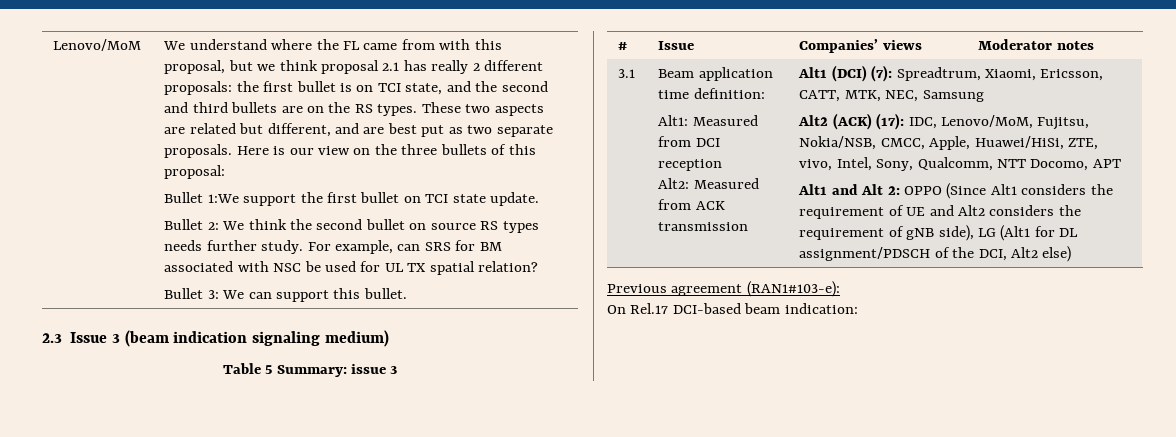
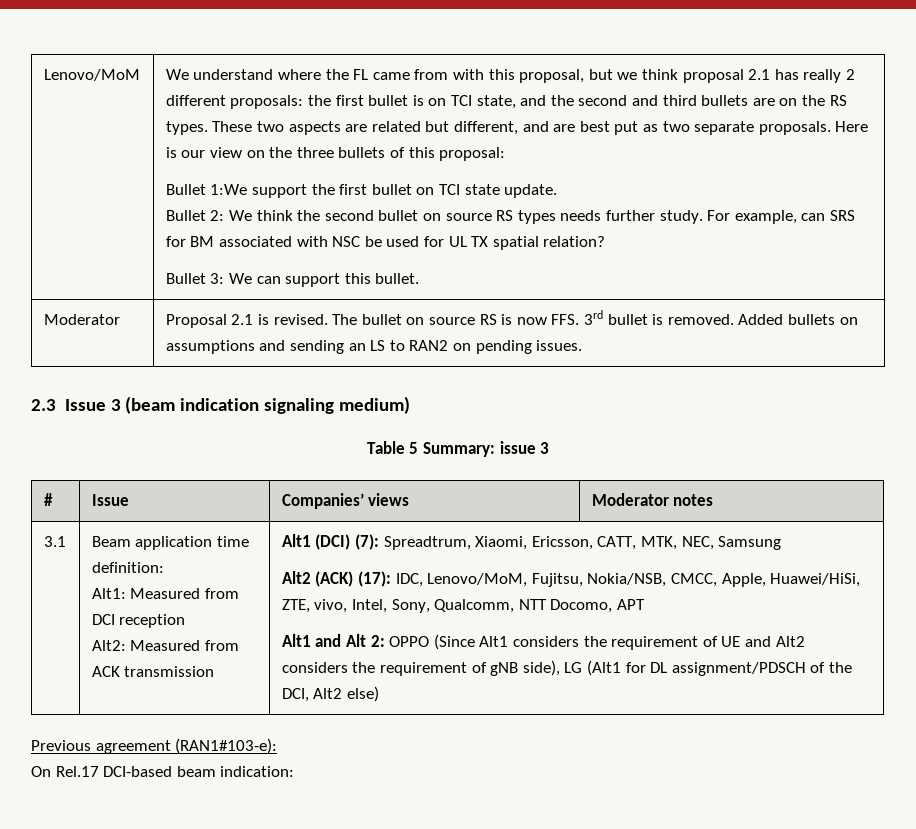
+ Moderator | Proposal 2.1 is revised. The bullet on source RS is now FFS. 3rd bullet is removed. Added bullets on assumptions and sending an LS to RAN2 on pending issues.

